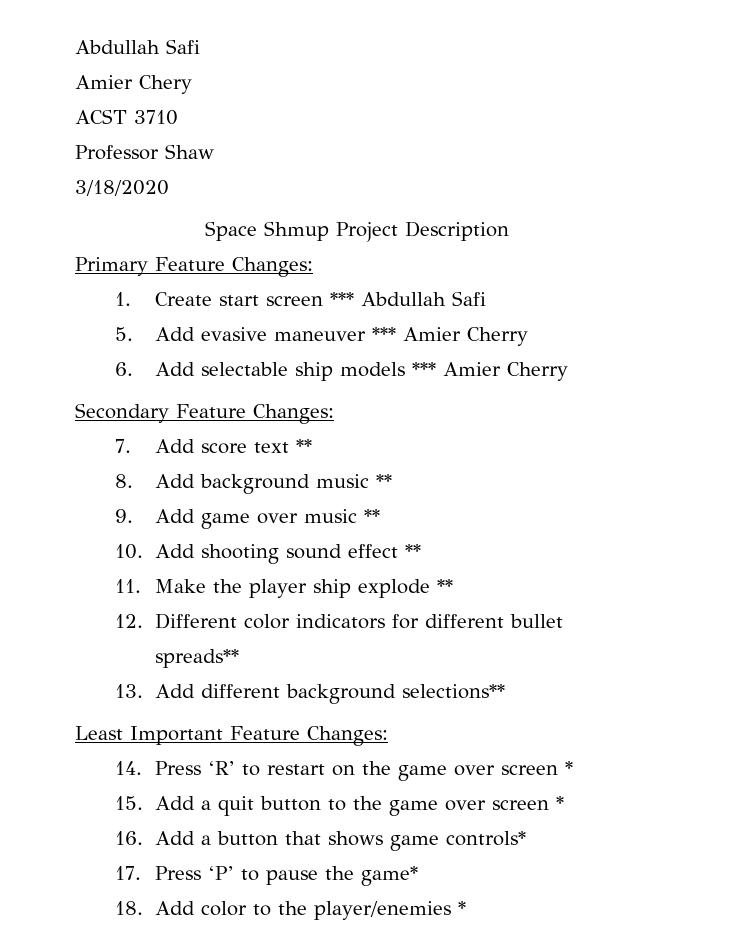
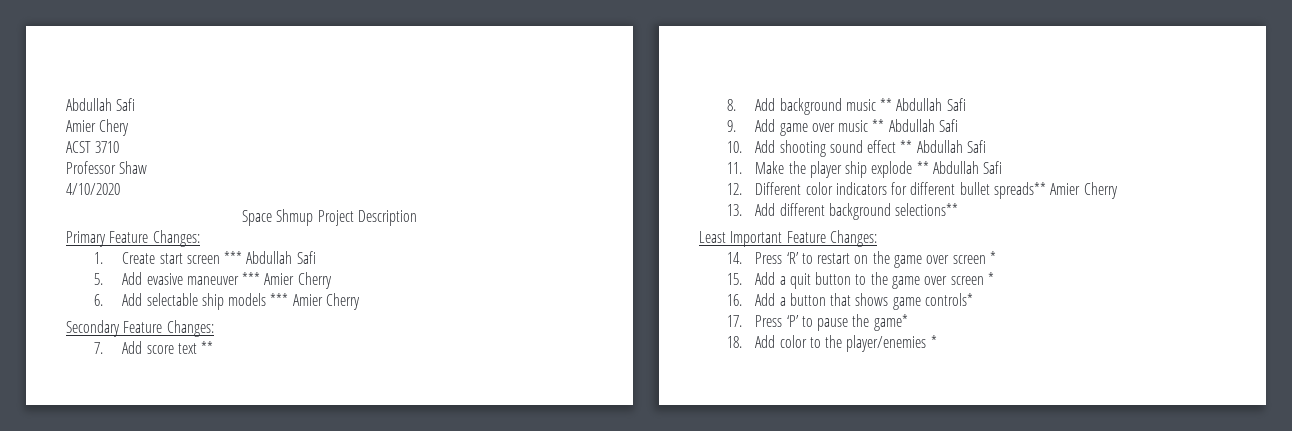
- 3/18/2020
+ 4/10/2020
- 8. Add background music **
+ 8. Add background music ** Abdullah Safi
- 9. Add game over music **
+ 9. Add game over music ** Abdullah Safi
- 10. Add shooting sound effect **
+ 10. Add shooting sound effect ** Abdullah Safi
- 11. Make the player ship explode **
+ 11. Make the player ship explode ** Abdullah Safi
- 12. Different color indicators for different bullet spreads**
+ 12. Different color indicators for different bullet spreads** Amier Cherry

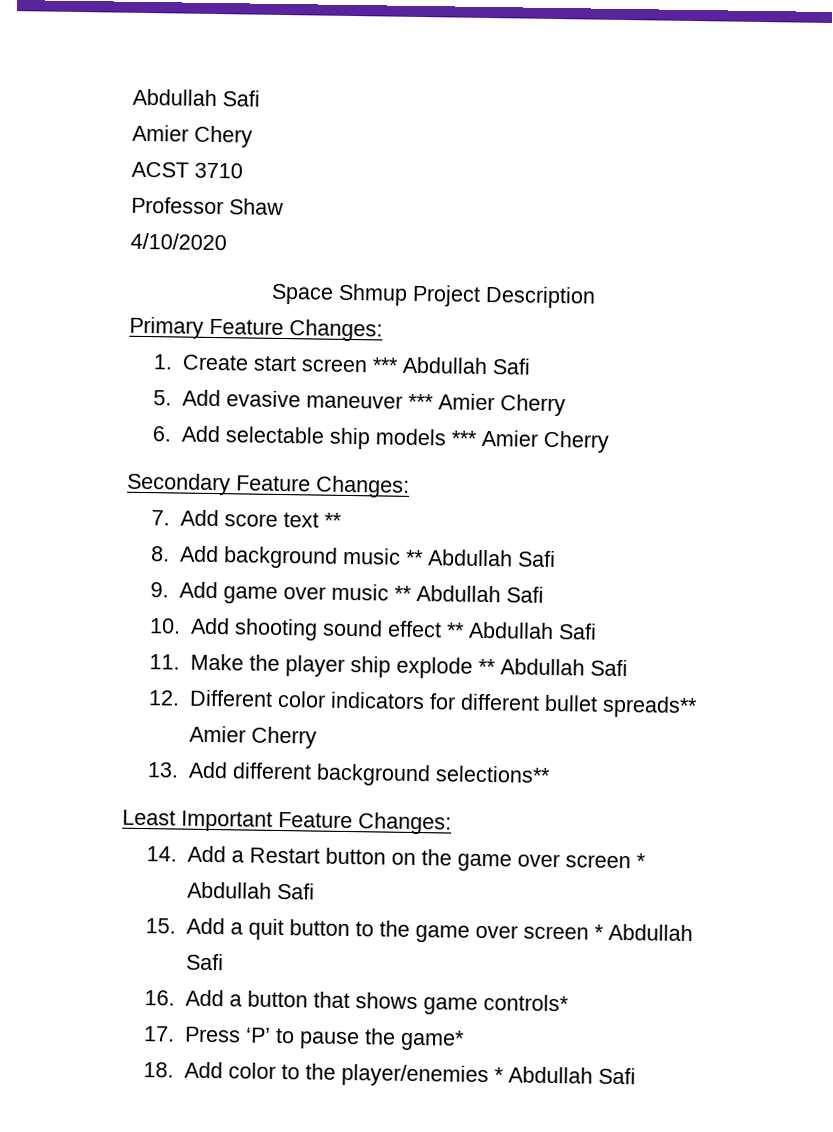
- 14. Press ‘R’ to restart on the game over screen *
+ 14. Add a Restart button on the game over screen * Abdullah Safi
- 15. Add a quit button to the game over screen *
+ 15. Add a quit button to the game over screen * Abdullah Safi
- 18. Add color to the player/enemies *
+ 18. Add color to the player/enemies * Abdullah Safi

